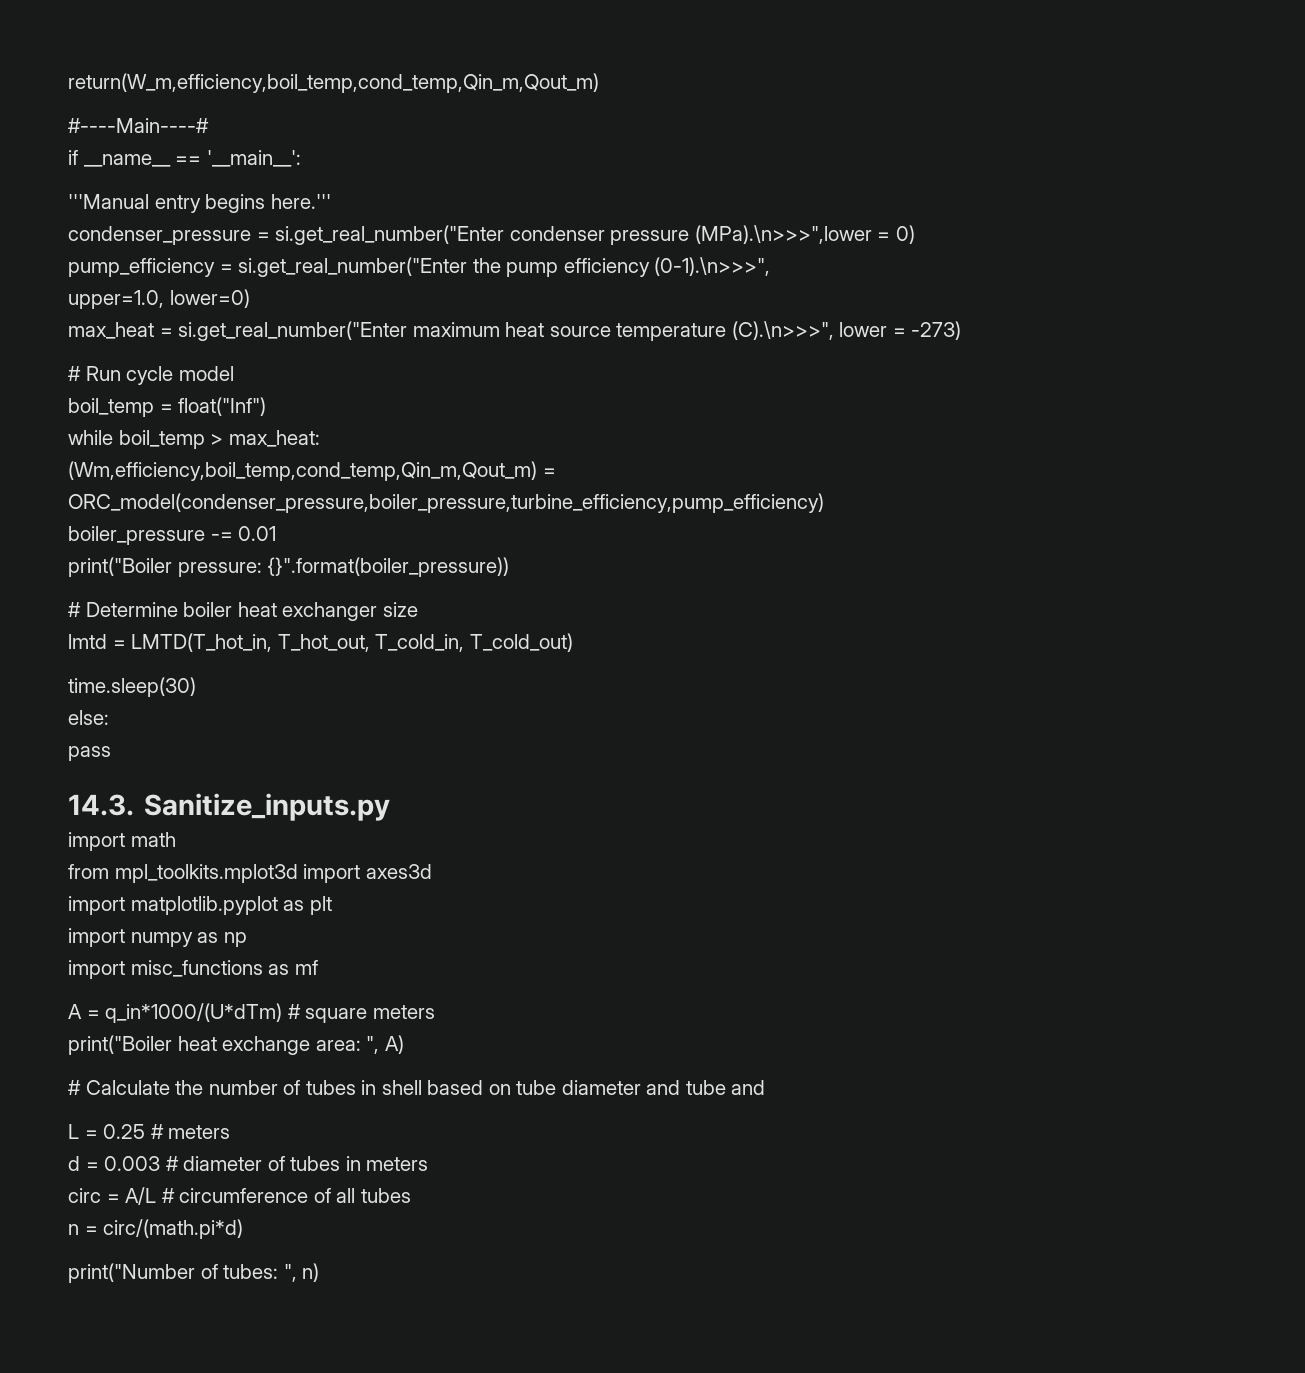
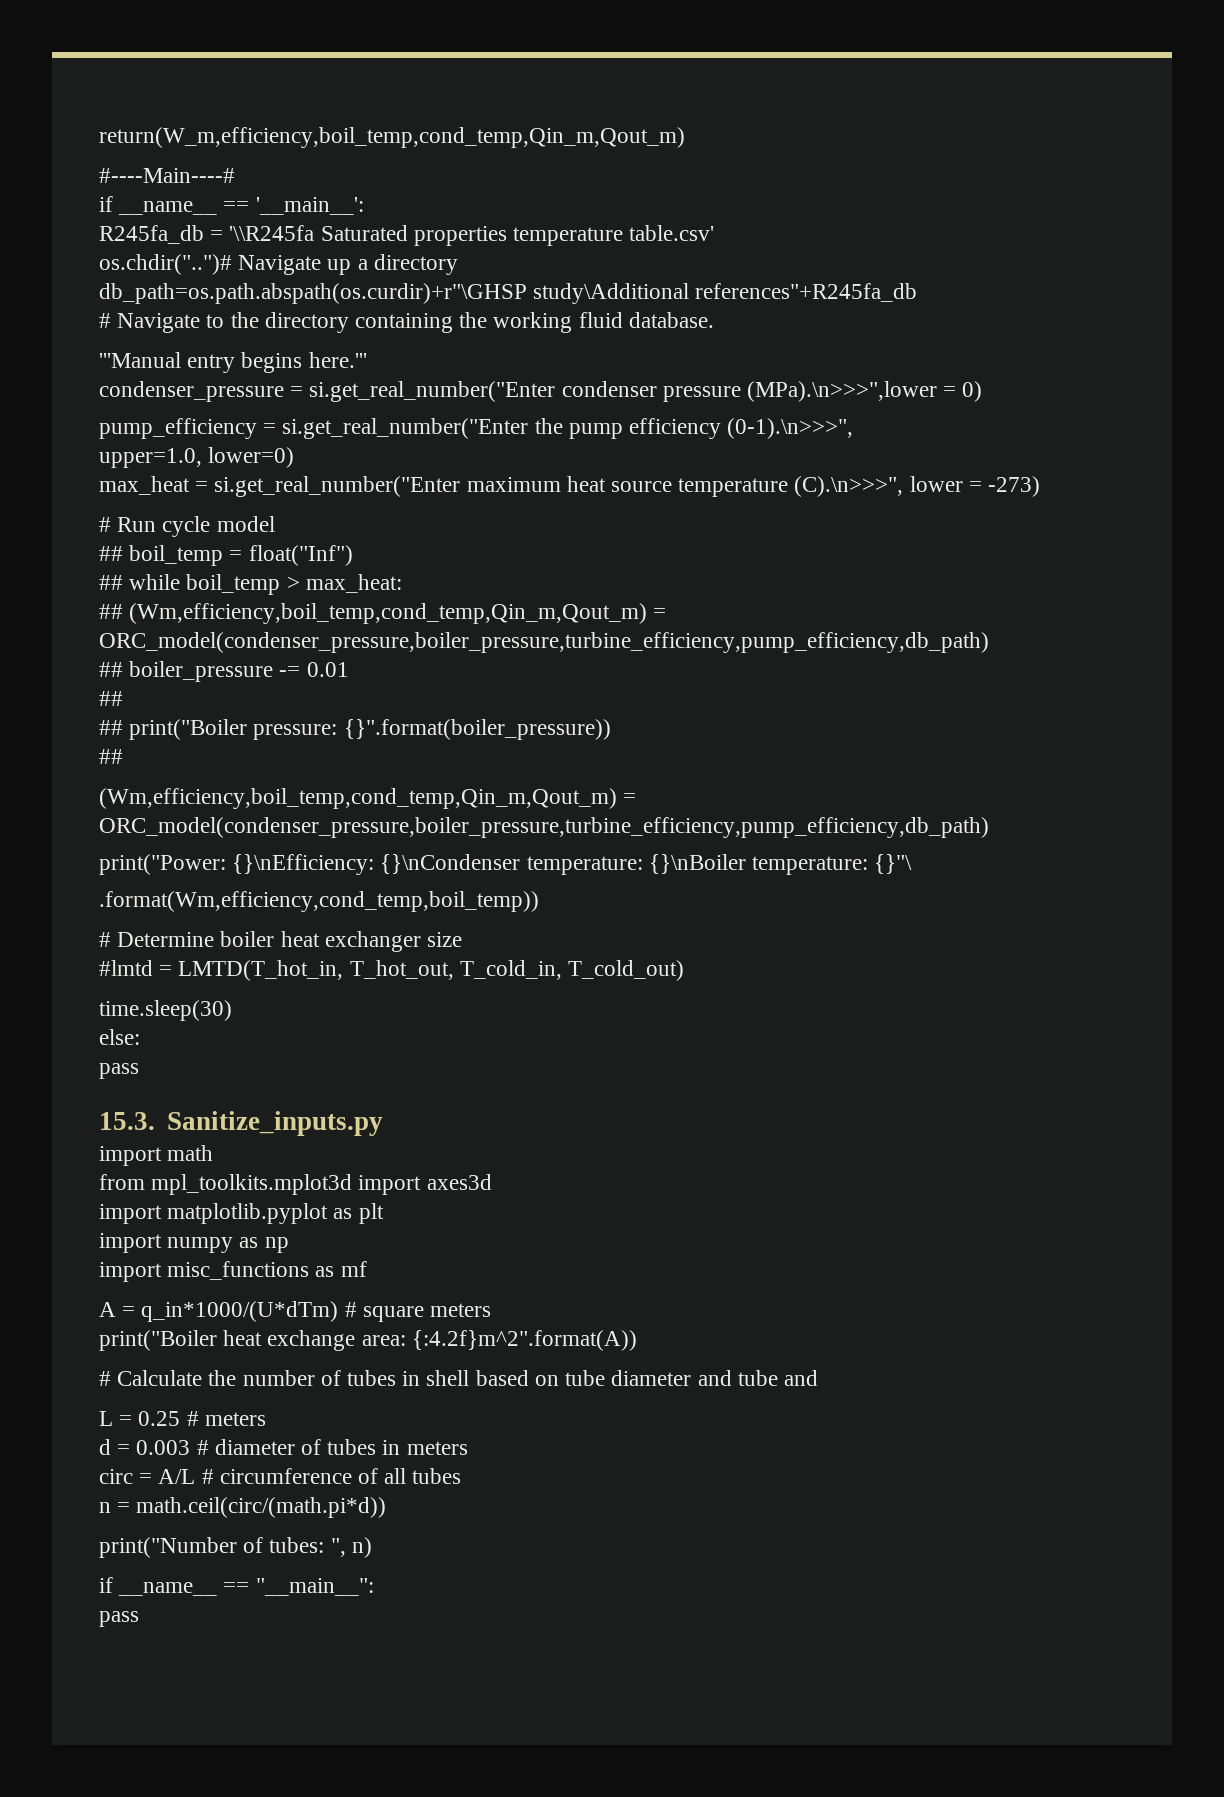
+ R245fa_db = '\\R245fa Saturated properties temperature table.csv'
+ os.chdir("..")# Navigate up a directory
+ db_path=os.path.abspath(os.curdir)+r"\GHSP study\Additional references"+R245fa_db
+ # Navigate to the directory containing the working fluid database.
- boil_temp = float("Inf")
+ ## boil_temp = float("Inf")
- while boil_temp > max_heat:
+ ## while boil_temp > max_heat:
- (Wm,efficiency,boil_temp,cond_temp,Qin_m,Qout_m) = ORC_model(condenser_pressure,boiler_pressure,turbine_efficiency,pump_efficiency)
- boiler_pressure -= 0.01
- print("Boiler pressure: {}".format(boiler_pressure))
+ ## (Wm,efficiency,boil_temp,cond_temp,Qin_m,Qout_m) = ORC_model(condenser_pressure,boiler_pressure,turbine_efficiency,pump_efficiency,db_path)
+ ## boiler_pressure -= 0.01
+ ##
+ ## print("Boiler pressure: {}".format(boiler_pressure))
+ ##
+ (Wm,efficiency,boil_temp,cond_temp,Qin_m,Qout_m) = ORC_model(condenser_pressure,boiler_pressure,turbine_efficiency,pump_efficiency,db_path)
+ print("Power: {}\nEfficiency: {}\nCondenser temperature: {}\nBoiler temperature: {}"\
+ .format(Wm,efficiency,cond_temp,boil_temp))
- lmtd = LMTD(T_hot_in, T_hot_out, T_cold_in, T_cold_out)
+ #lmtd = LMTD(T_hot_in, T_hot_out, T_cold_in, T_cold_out)
- 14.3. Sanitize_inputs.py
+ 15.3. Sanitize_inputs.py
- print("Boiler heat exchange area: ", A)
+ print("Boiler heat exchange area: {:4.2f}m^2".format(A))
- n = circ/(math.pi*d)
+ n = math.ceil(circ/(math.pi*d))
+ if __name__ == "__main__":
+ pass

